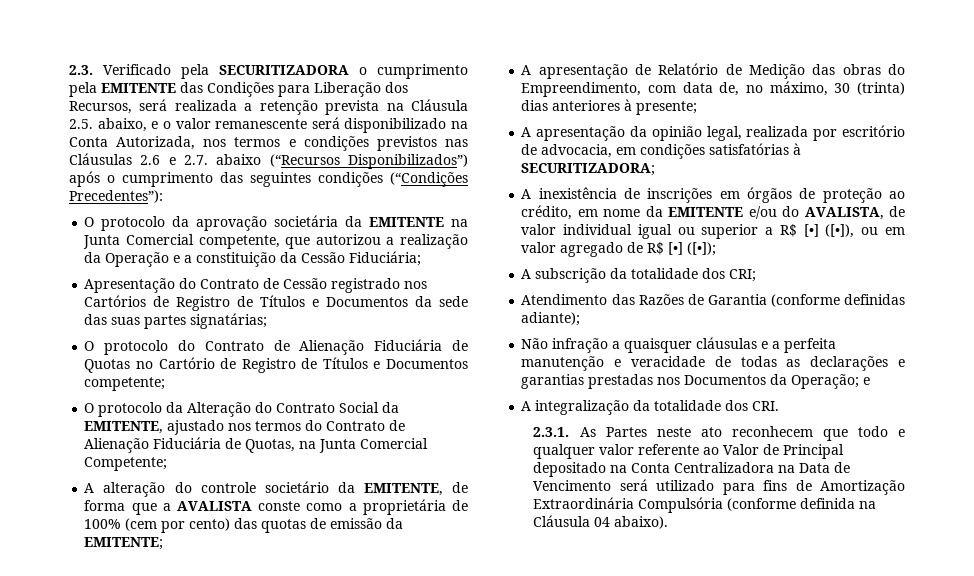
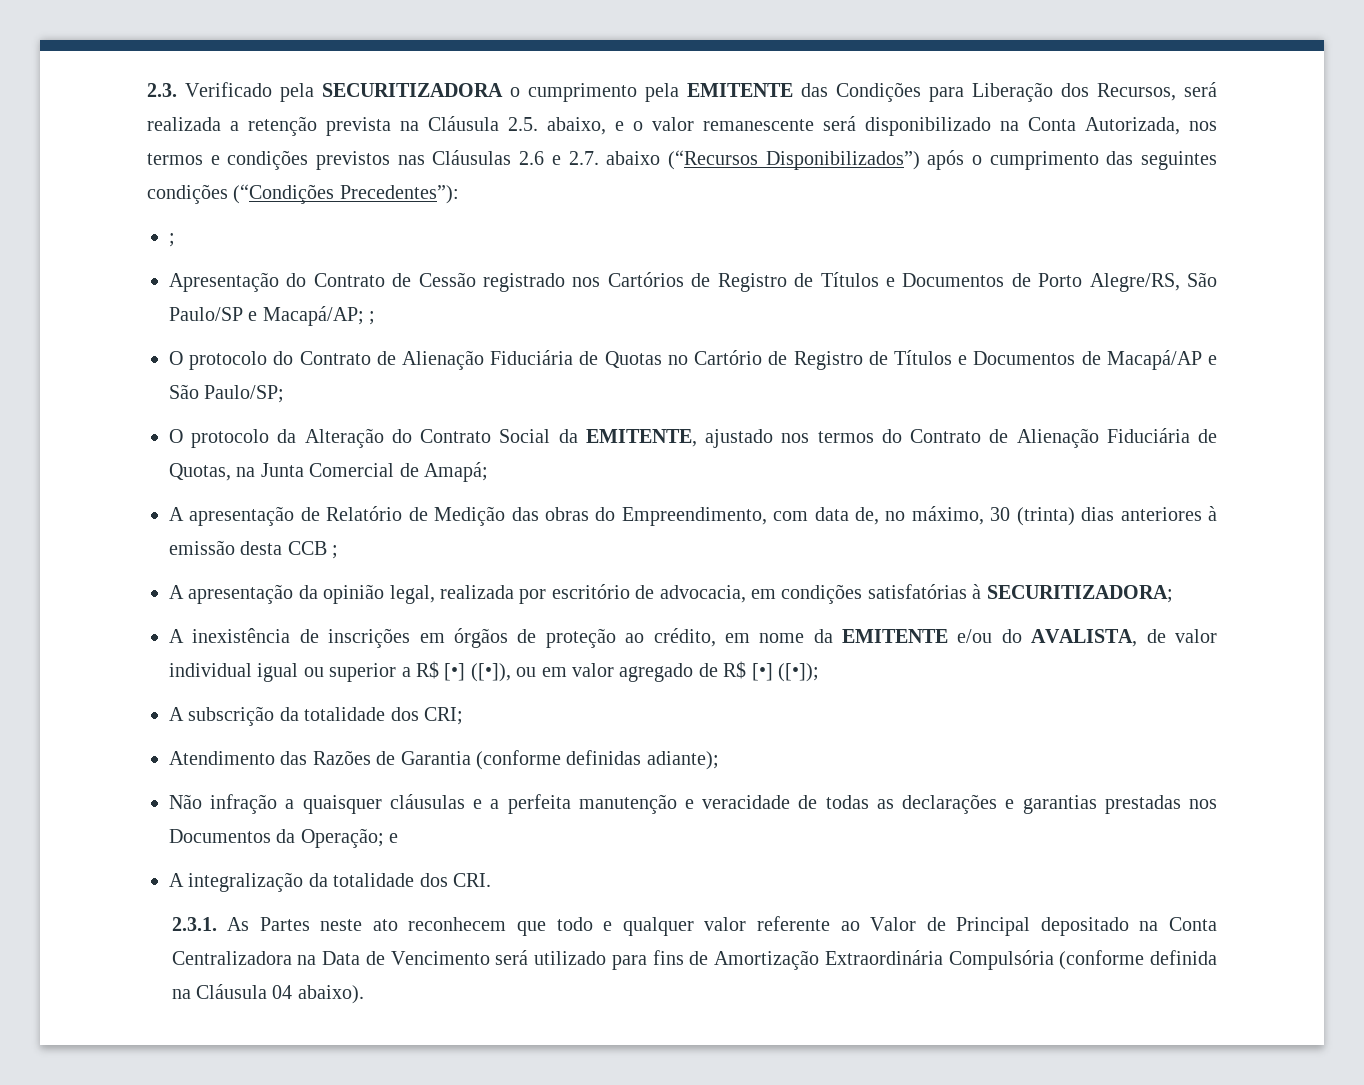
  2.3. Verificado pela SECURITIZADORA o cumprimento pela EMITENTE das Condições para Liberação dos Recursos, será realizada a retenção prevista na Cláusula 2.5. abaixo, e o valor remanescente será disponibilizado na Conta Autorizada, nos termos e condições previstos nas Cláusulas 2.6 e 2.7. abaixo (“Recursos Disponibilizados”) após o cumprimento das seguintes condições (“Condições Precedentes”):
- O protocolo da aprovação societária da EMITENTE na Junta Comercial competente, que autorizou a realização da Operação e a constituição da Cessão Fiduciária;
+ ;
- Apresentação do Contrato de Cessão registrado nos Cartórios de Registro de Títulos e Documentos da sede das suas partes signatárias;
+ Apresentação do Contrato de Cessão registrado nos Cartórios de Registro de Títulos e Documentos de Porto Alegre/RS, São Paulo/SP e Macapá/AP; ;
- O protocolo do Contrato de Alienação Fiduciária de Quotas no Cartório de Registro de Títulos e Documentos competente;
+ O protocolo do Contrato de Alienação Fiduciária de Quotas no Cartório de Registro de Títulos e Documentos de Macapá/AP e São Paulo/SP;
- O protocolo da Alteração do Contrato Social da EMITENTE, ajustado nos termos do Contrato de Alienação Fiduciária de Quotas, na Junta Comercial Competente;
- A alteração do controle societário da EMITENTE, de forma que a AVALISTA conste como a proprietária de 100% (cem por cento) das quotas de emissão da EMITENTE;
+ O protocolo da Alteração do Contrato Social da EMITENTE, ajustado nos termos do Contrato de Alienação Fiduciária de Quotas, na Junta Comercial de Amapá;
- A apresentação de Relatório de Medição das obras do Empreendimento, com data de, no máximo, 30 (trinta) dias anteriores à presente;
+ A apresentação de Relatório de Medição das obras do Empreendimento, com data de, no máximo, 30 (trinta) dias anteriores à emissão desta CCB ;

